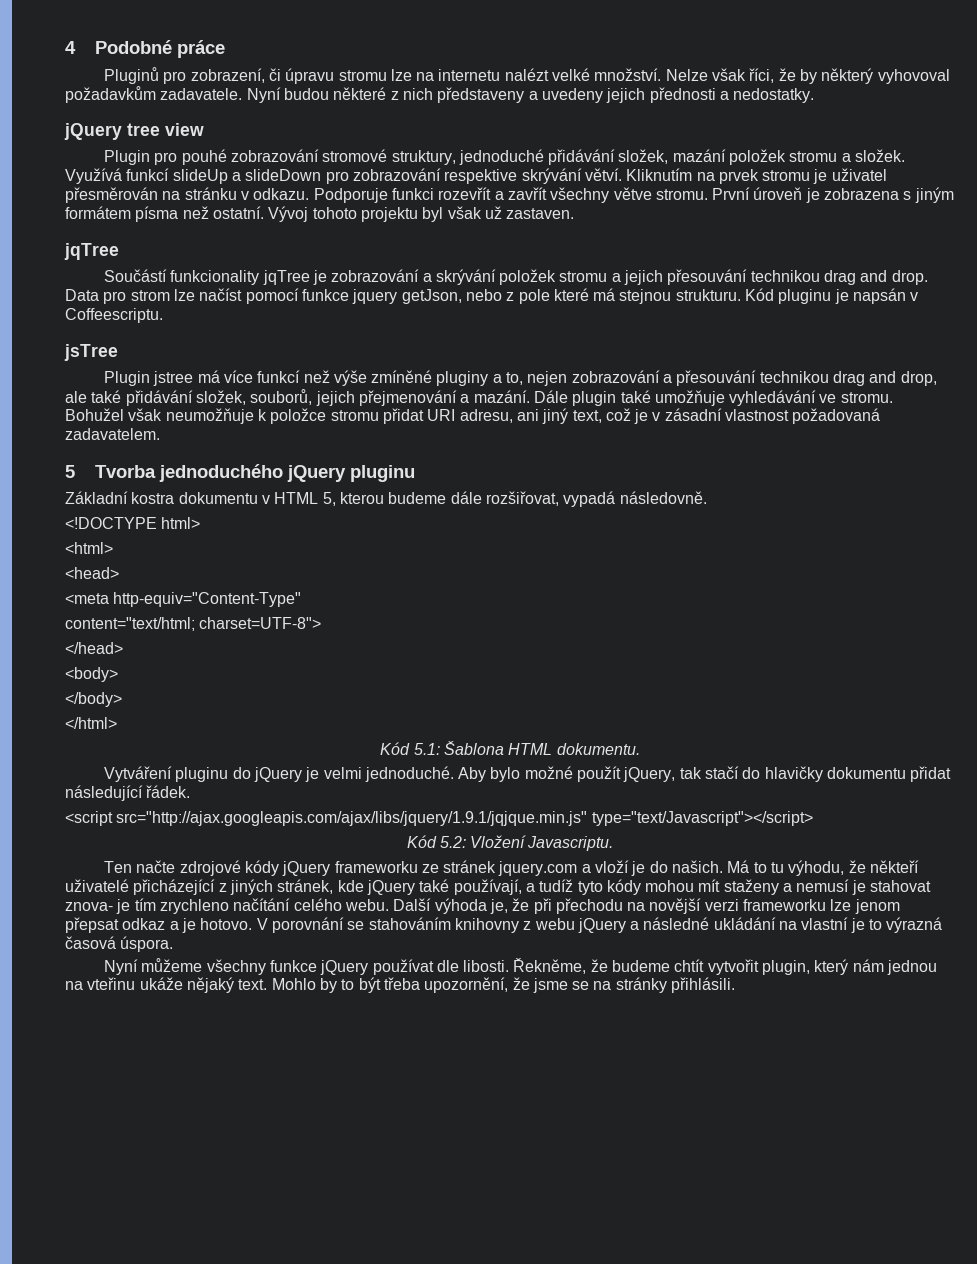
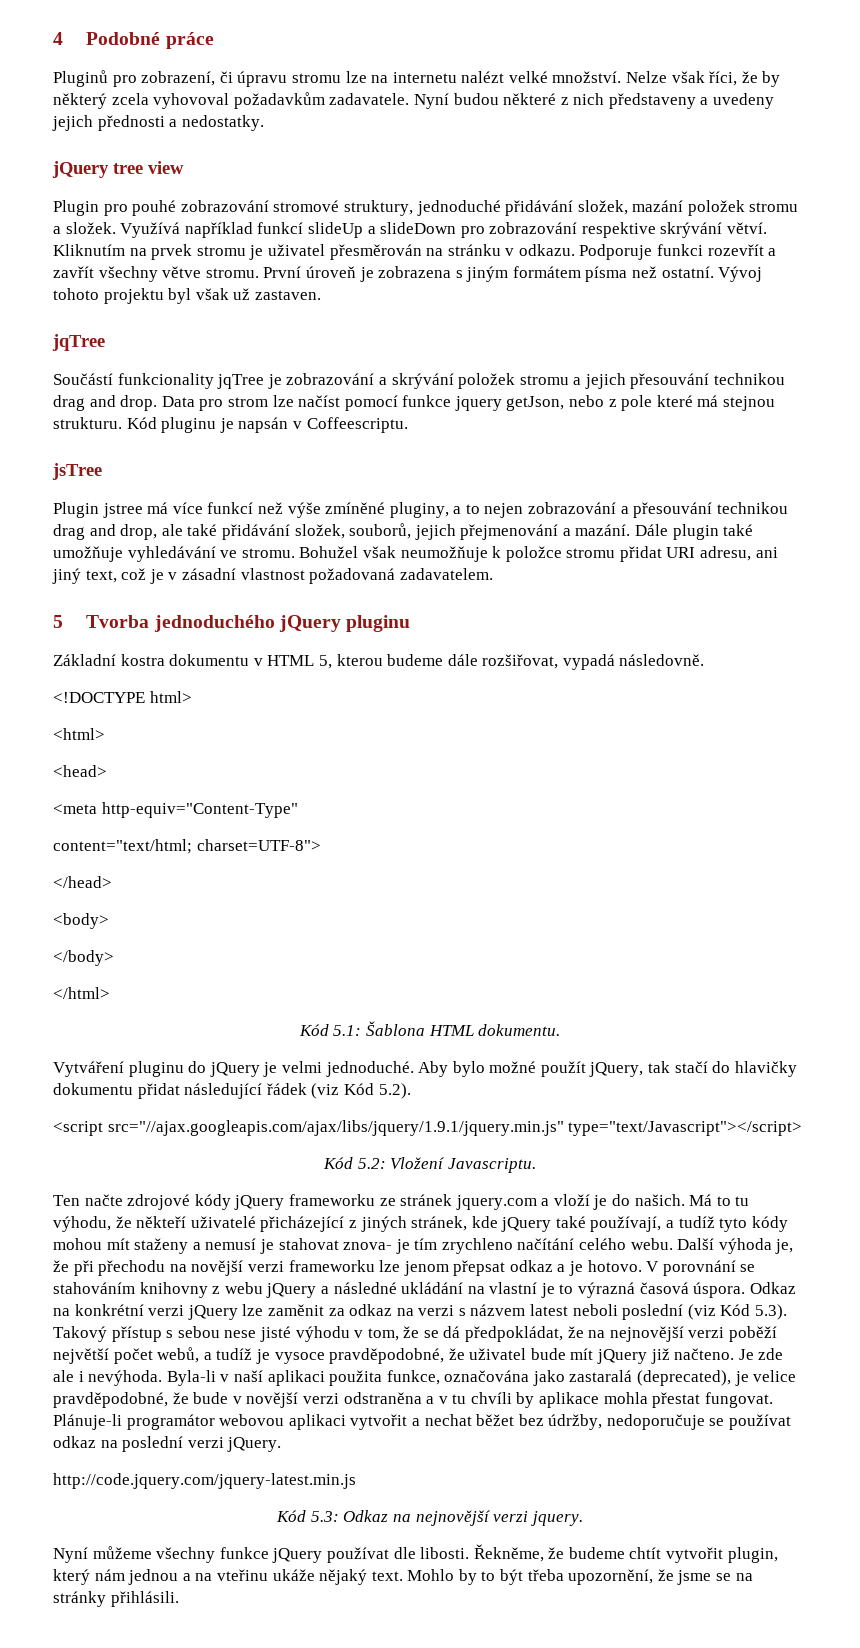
- Nelze však říci, že by některý vyhovoval požadavkům zadavatele.
+ Nelze však říci, že by některý zcela vyhovoval požadavkům zadavatele.
- Využívá funkcí slideUp a slideDown pro zobrazování respektive skrývání větví.
+ Využívá například funkcí slideUp a slideDown pro zobrazování respektive skrývání větví.
- Plugin jstree má více funkcí než výše zmíněné pluginy a to, nejen zobrazování a přesouvání technikou drag and drop, ale také přidávání složek, souborů, jejich přejmenování a mazání.
+ Plugin jstree má více funkcí než výše zmíněné pluginy, a to nejen zobrazování a přesouvání technikou drag and drop, ale také přidávání složek, souborů, jejich přejmenování a mazání.
- Aby bylo možné použít jQuery, tak stačí do hlavičky dokumentu přidat následující řádek.
+ Aby bylo možné použít jQuery, tak stačí do hlavičky dokumentu přidat následující řádek (viz Kód 5.2).
- <script src="http://ajax.googleapis.com/ajax/libs/jquery/1.9.1/jqjque.min.js" type="text/Javascript"></script>
+ <script src="//ajax.googleapis.com/ajax/libs/jquery/1.9.1/jquery.min.js" type="text/Javascript"></script>
+ Odkaz na konkrétní verzi jQuery lze zaměnit za odkaz na verzi s názvem latest neboli poslední (viz Kód 5.3). Takový přístup s sebou nese jisté výhodu v tom, že se dá předpokládat, že na nejnovější verzi poběží největší počet webů, a tudíž je vysoce pravděpodobné, že uživatel bude mít jQuery již načteno. Je zde ale i nevýhoda. Byla-li v naší aplikaci použita funkce, označována jako zastaralá (deprecated), je velice pravděpodobné, že bude v novější verzi odstraněna a v tu chvíli by aplikace mohla přestat fungovat. Plánuje-li programátor webovou aplikaci vytvořit a nechat běžet bez údržby, nedoporučuje se používat odkaz na poslední verzi jQuery.
+ http://code.jquery.com/jquery-latest.min.js
+ Kód 5.3: Odkaz na nejnovější verzi jquery.
- Řekněme, že budeme chtít vytvořit plugin, který nám jednou na vteřinu ukáže nějaký text.
+ Řekněme, že budeme chtít vytvořit plugin, který nám jednou a na vteřinu ukáže nějaký text.

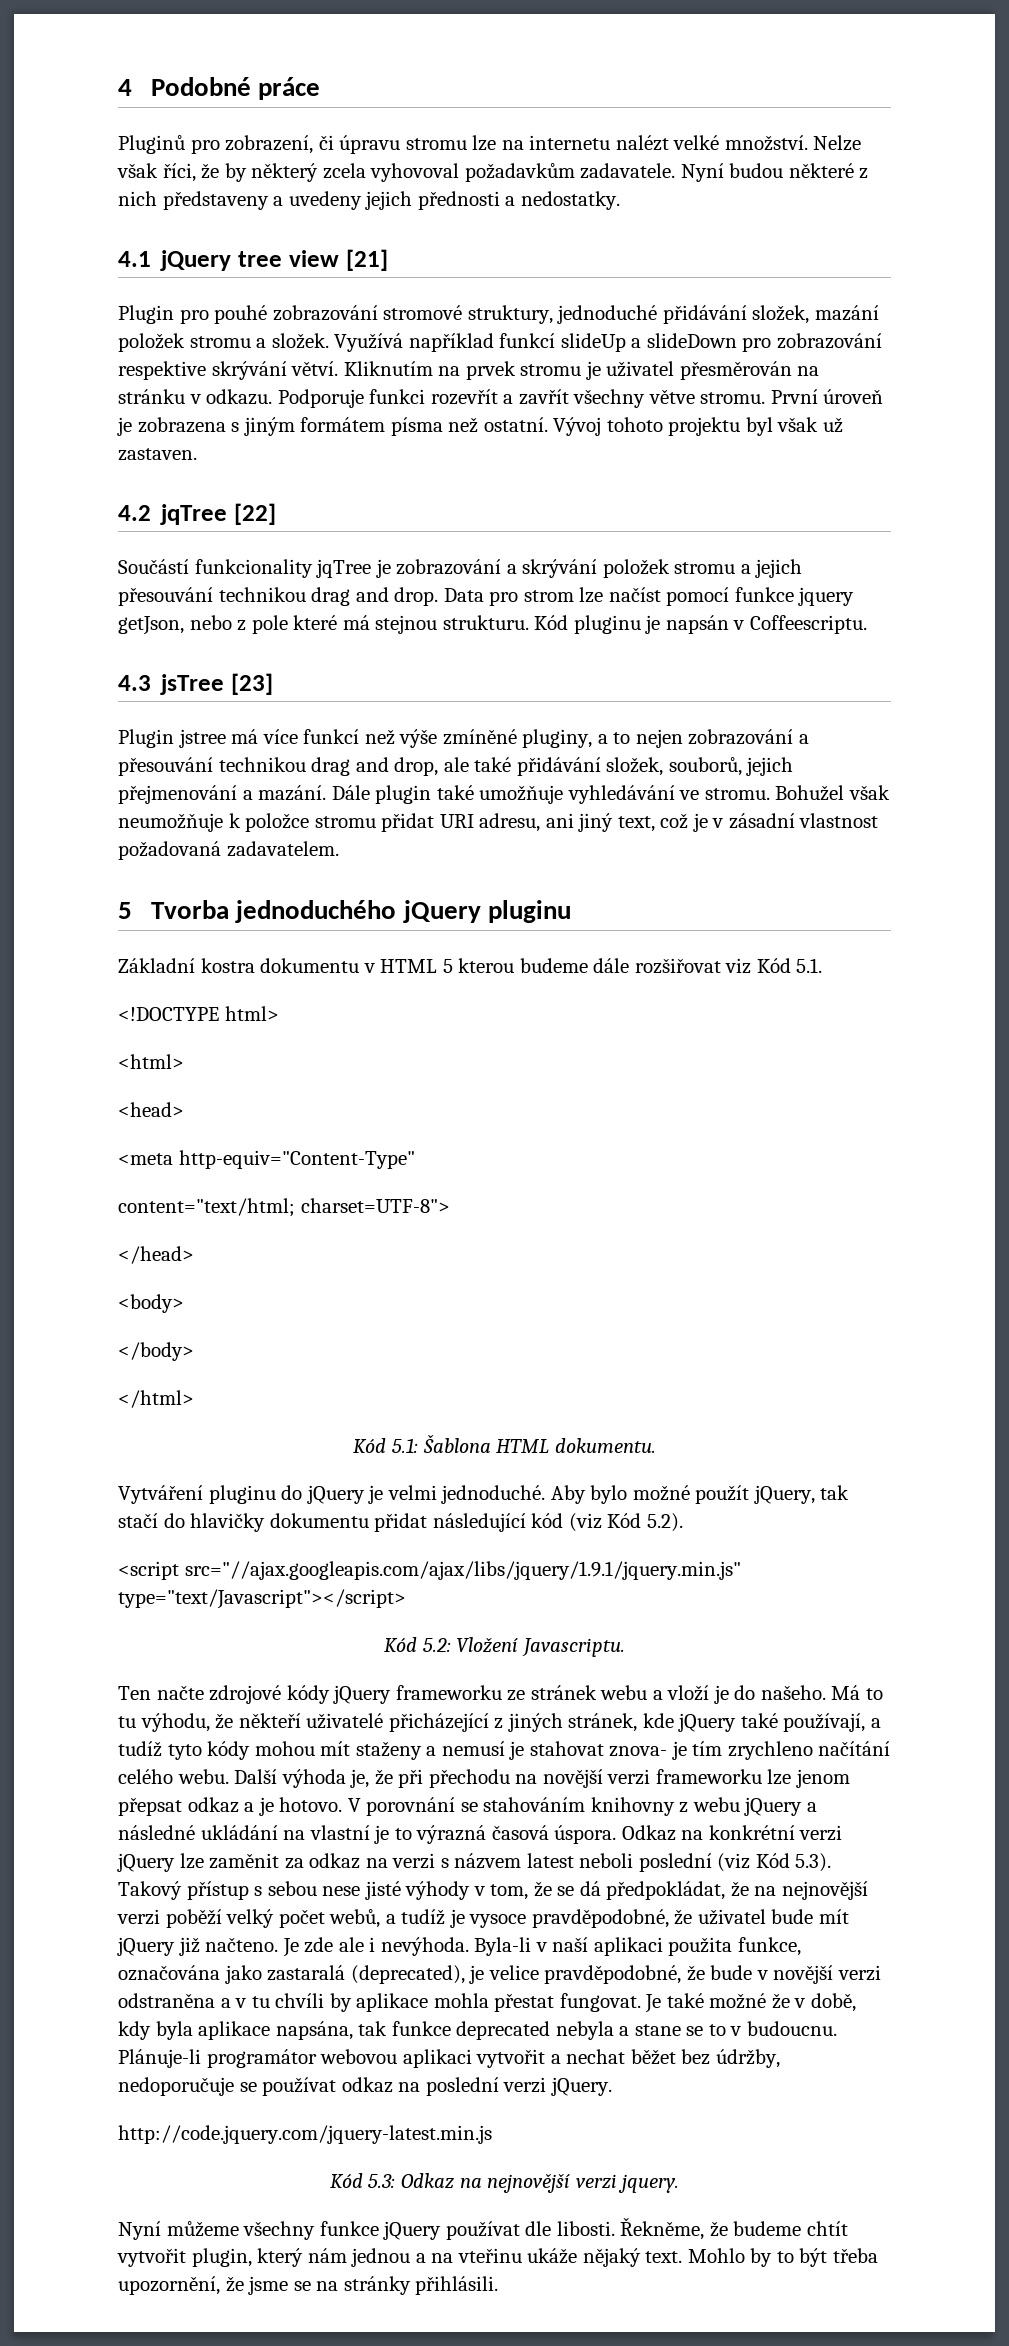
- jQuery tree view
+ 4.1 jQuery tree view [21]
  Vývoj tohoto projektu byl však už zastaven.
- jqTree
+ 4.2 jqTree [22]
- jsTree
+ 4.3 jsTree [23]
- Základní kostra dokumentu v HTML 5, kterou budeme dále rozšiřovat, vypadá následovně.
+ Základní kostra dokumentu v HTML 5 kterou budeme dále rozšiřovat viz Kód 5.1.
- Aby bylo možné použít jQuery, tak stačí do hlavičky dokumentu přidat následující řádek (viz Kód 5.2).
+ Aby bylo možné použít jQuery, tak stačí do hlavičky dokumentu přidat následující kód (viz Kód 5.2).
- Ten načte zdrojové kódy jQuery frameworku ze stránek jquery.com a vloží je do našich.
+ Ten načte zdrojové kódy jQuery frameworku ze stránek webu a vloží je do našeho.
- Odkaz na konkrétní verzi jQuery lze zaměnit za odkaz na verzi s názvem latest neboli poslední (viz Kód 5.3). Takový přístup s sebou nese jisté výhodu v tom, že se dá předpokládat, že na nejnovější verzi poběží největší počet webů, a tudíž je vysoce pravděpodobné, že uživatel bude mít jQuery již načteno.
+ Odkaz na konkrétní verzi jQuery lze zaměnit za odkaz na verzi s názvem latest neboli poslední (viz Kód 5.3). Takový přístup s sebou nese jisté výhody v tom, že se dá předpokládat, že na nejnovější verzi poběží velký počet webů, a tudíž je vysoce pravděpodobné, že uživatel bude mít jQuery již načteno.
+ Je také možné že v době, kdy byla aplikace napsána, tak funkce deprecated nebyla a stane se to v budoucnu.

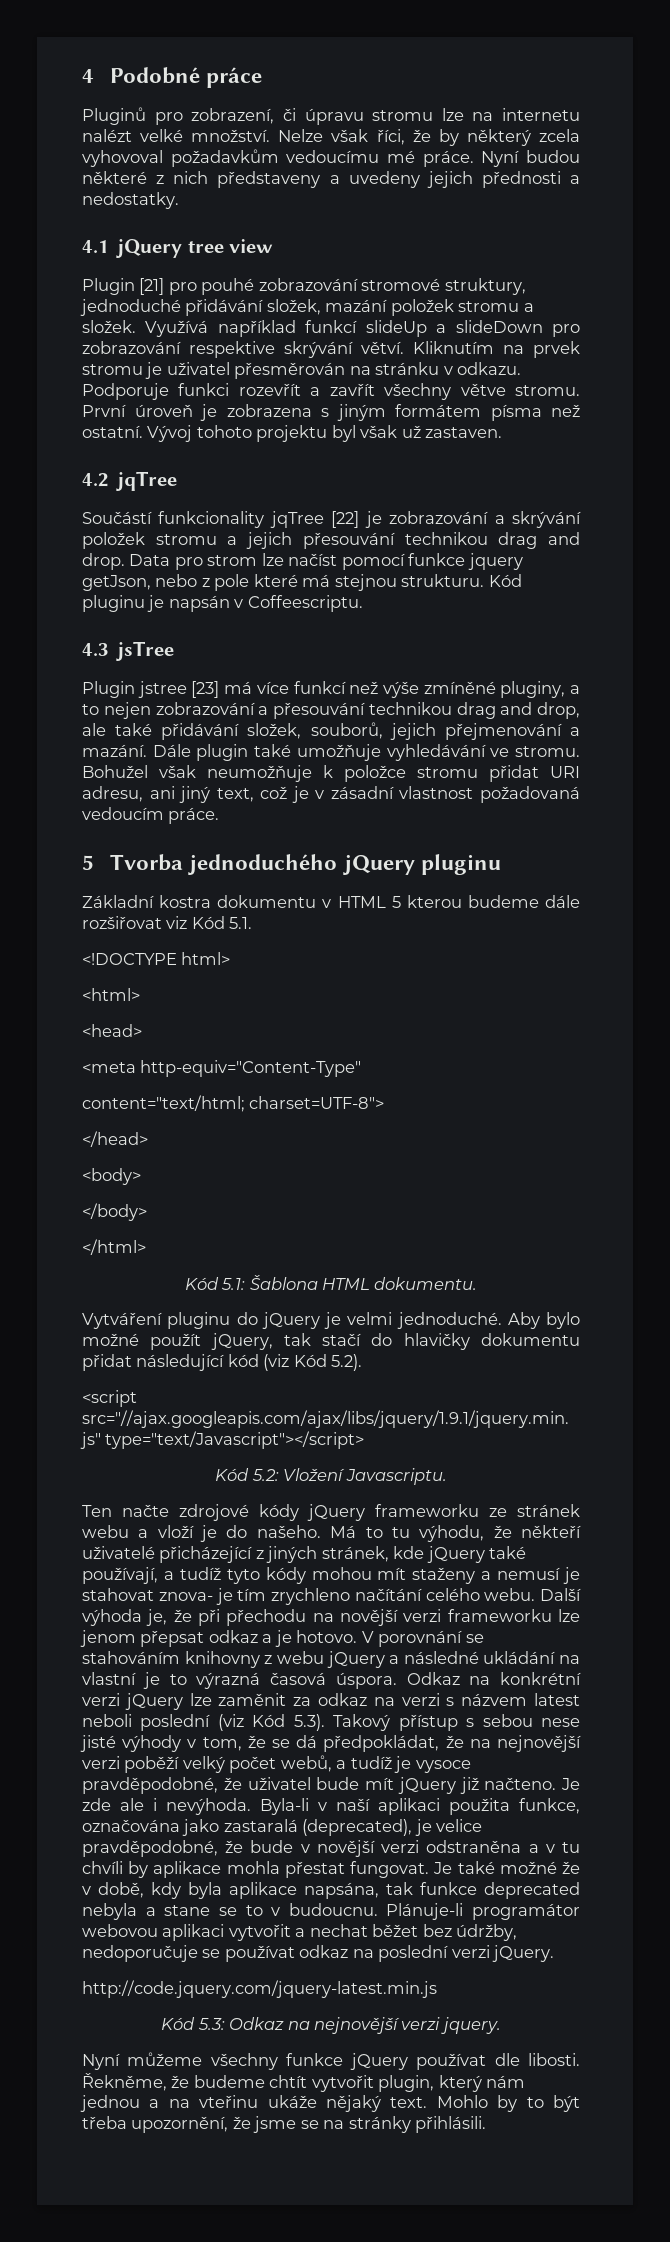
- Nelze však říci, že by některý zcela vyhovoval požadavkům zadavatele.
+ Nelze však říci, že by některý zcela vyhovoval požadavkům vedoucímu mé práce.
- 4.1 jQuery tree view [21]
- Plugin pro pouhé zobrazování stromové struktury, jednoduché přidávání složek, mazání položek stromu a složek.
+ 4.1 jQuery tree view
+ Plugin [21] pro pouhé zobrazování stromové struktury, jednoduché přidávání složek, mazání položek stromu a složek.
- 4.2 jqTree [22]
+ 4.2 jqTree
- Součástí funkcionality jqTree je zobrazování a skrývání položek stromu a jejich přesouvání technikou drag and drop.
+ Součástí funkcionality jqTree [22] je zobrazování a skrývání položek stromu a jejich přesouvání technikou drag and drop.
- 4.3 jsTree [23]
+ 4.3 jsTree
- Plugin jstree má více funkcí než výše zmíněné pluginy, a to nejen zobrazování a přesouvání technikou drag and drop, ale také přidávání složek, souborů, jejich přejmenování a mazání.
+ Plugin jstree [23] má více funkcí než výše zmíněné pluginy, a to nejen zobrazování a přesouvání technikou drag and drop, ale také přidávání složek, souborů, jejich přejmenování a mazání.
- Bohužel však neumožňuje k položce stromu přidat URI adresu, ani jiný text, což je v zásadní vlastnost požadovaná zadavatelem.
+ Bohužel však neumožňuje k položce stromu přidat URI adresu, ani jiný text, což je v zásadní vlastnost požadovaná vedoucím práce.

